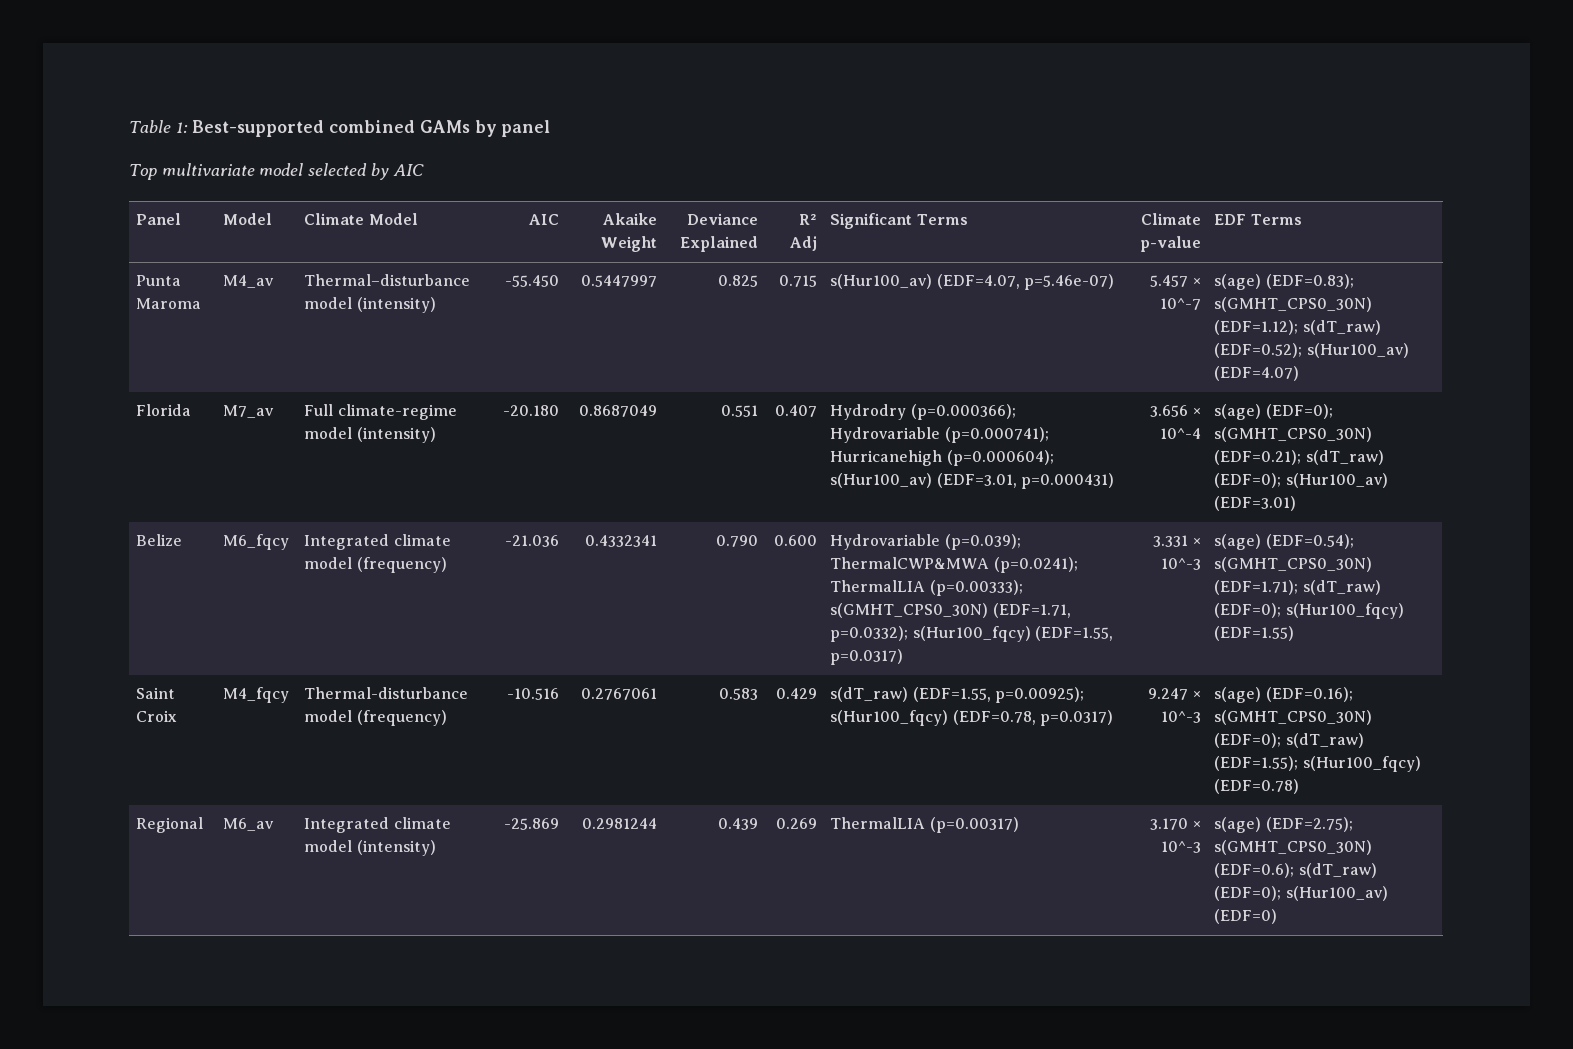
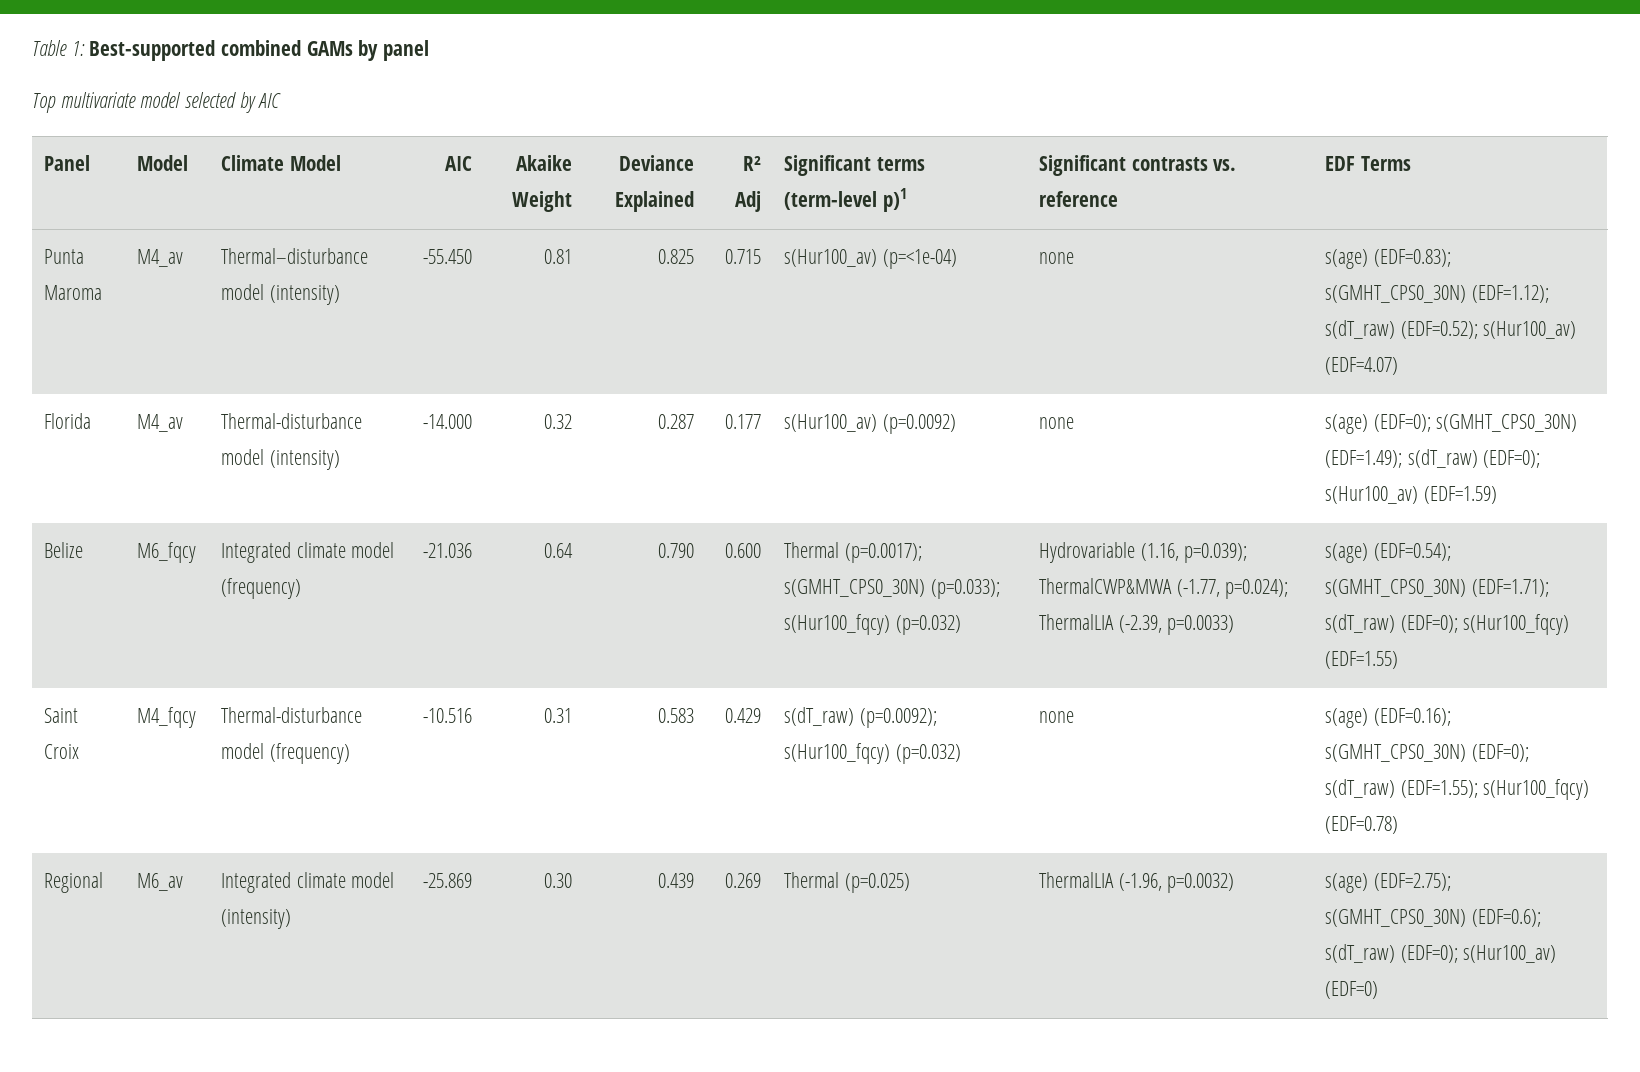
- Panel | Model | Climate Model | AIC | Akaike Weight | Deviance Explained | R² Adj | Significant Terms | Climate p-value | EDF Terms
+ Panel | Model | Climate Model | AIC | Akaike Weight | Deviance Explained | R² Adj | Significant terms (term-level p)1 | Significant contrasts vs. reference | EDF Terms
- Punta Maroma | M4_av | Thermal–disturbance model (intensity) | -55.450 | 0.5447997 | 0.825 | 0.715 | s(Hur100_av) (EDF=4.07, p=5.46e-07) | 5.457 × 10^-7 | s(age) (EDF=0.83); s(GMHT_CPS0_30N) (EDF=1.12); s(dT_raw) (EDF=0.52); s(Hur100_av) (EDF=4.07)
+ Punta Maroma | M4_av | Thermal–disturbance model (intensity) | -55.450 | 0.81 | 0.825 | 0.715 | s(Hur100_av) (p=<1e-04) | none | s(age) (EDF=0.83); s(GMHT_CPS0_30N) (EDF=1.12); s(dT_raw) (EDF=0.52); s(Hur100_av) (EDF=4.07)
- Florida | M7_av | Full climate-regime model (intensity) | -20.180 | 0.8687049 | 0.551 | 0.407 | Hydrodry (p=0.000366); Hydrovariable (p=0.000741); Hurricanehigh (p=0.000604); s(Hur100_av) (EDF=3.01, p=0.000431) | 3.656 × 10^-4 | s(age) (EDF=0); s(GMHT_CPS0_30N) (EDF=0.21); s(dT_raw) (EDF=0); s(Hur100_av) (EDF=3.01)
+ Florida | M4_av | Thermal-disturbance model (intensity) | -14.000 | 0.32 | 0.287 | 0.177 | s(Hur100_av) (p=0.0092) | none | s(age) (EDF=0); s(GMHT_CPS0_30N) (EDF=1.49); s(dT_raw) (EDF=0); s(Hur100_av) (EDF=1.59)
- Belize | M6_fqcy | Integrated climate model (frequency) | -21.036 | 0.4332341 | 0.790 | 0.600 | Hydrovariable (p=0.039); ThermalCWP&MWA (p=0.0241); ThermalLIA (p=0.00333); s(GMHT_CPS0_30N) (EDF=1.71, p=0.0332); s(Hur100_fqcy) (EDF=1.55, p=0.0317) | 3.331 × 10^-3 | s(age) (EDF=0.54); s(GMHT_CPS0_30N) (EDF=1.71); s(dT_raw) (EDF=0); s(Hur100_fqcy) (EDF=1.55)
+ Belize | M6_fqcy | Integrated climate model (frequency) | -21.036 | 0.64 | 0.790 | 0.600 | Thermal (p=0.0017); s(GMHT_CPS0_30N) (p=0.033); s(Hur100_fqcy) (p=0.032) | Hydrovariable (1.16, p=0.039); ThermalCWP&MWA (-1.77, p=0.024); ThermalLIA (-2.39, p=0.0033) | s(age) (EDF=0.54); s(GMHT_CPS0_30N) (EDF=1.71); s(dT_raw) (EDF=0); s(Hur100_fqcy) (EDF=1.55)
- Saint Croix | M4_fqcy | Thermal-disturbance model (frequency) | -10.516 | 0.2767061 | 0.583 | 0.429 | s(dT_raw) (EDF=1.55, p=0.00925); s(Hur100_fqcy) (EDF=0.78, p=0.0317) | 9.247 × 10^-3 | s(age) (EDF=0.16); s(GMHT_CPS0_30N) (EDF=0); s(dT_raw) (EDF=1.55); s(Hur100_fqcy) (EDF=0.78)
+ Saint Croix | M4_fqcy | Thermal-disturbance model (frequency) | -10.516 | 0.31 | 0.583 | 0.429 | s(dT_raw) (p=0.0092); s(Hur100_fqcy) (p=0.032) | none | s(age) (EDF=0.16); s(GMHT_CPS0_30N) (EDF=0); s(dT_raw) (EDF=1.55); s(Hur100_fqcy) (EDF=0.78)
- Regional | M6_av | Integrated climate model (intensity) | -25.869 | 0.2981244 | 0.439 | 0.269 | ThermalLIA (p=0.00317) | 3.170 × 10^-3 | s(age) (EDF=2.75); s(GMHT_CPS0_30N) (EDF=0.6); s(dT_raw) (EDF=0); s(Hur100_av) (EDF=0)
+ Regional | M6_av | Integrated climate model (intensity) | -25.869 | 0.30 | 0.439 | 0.269 | Thermal (p=0.025) | ThermalLIA (-1.96, p=0.0032) | s(age) (EDF=2.75); s(GMHT_CPS0_30N) (EDF=0.6); s(dT_raw) (EDF=0); s(Hur100_av) (EDF=0)

